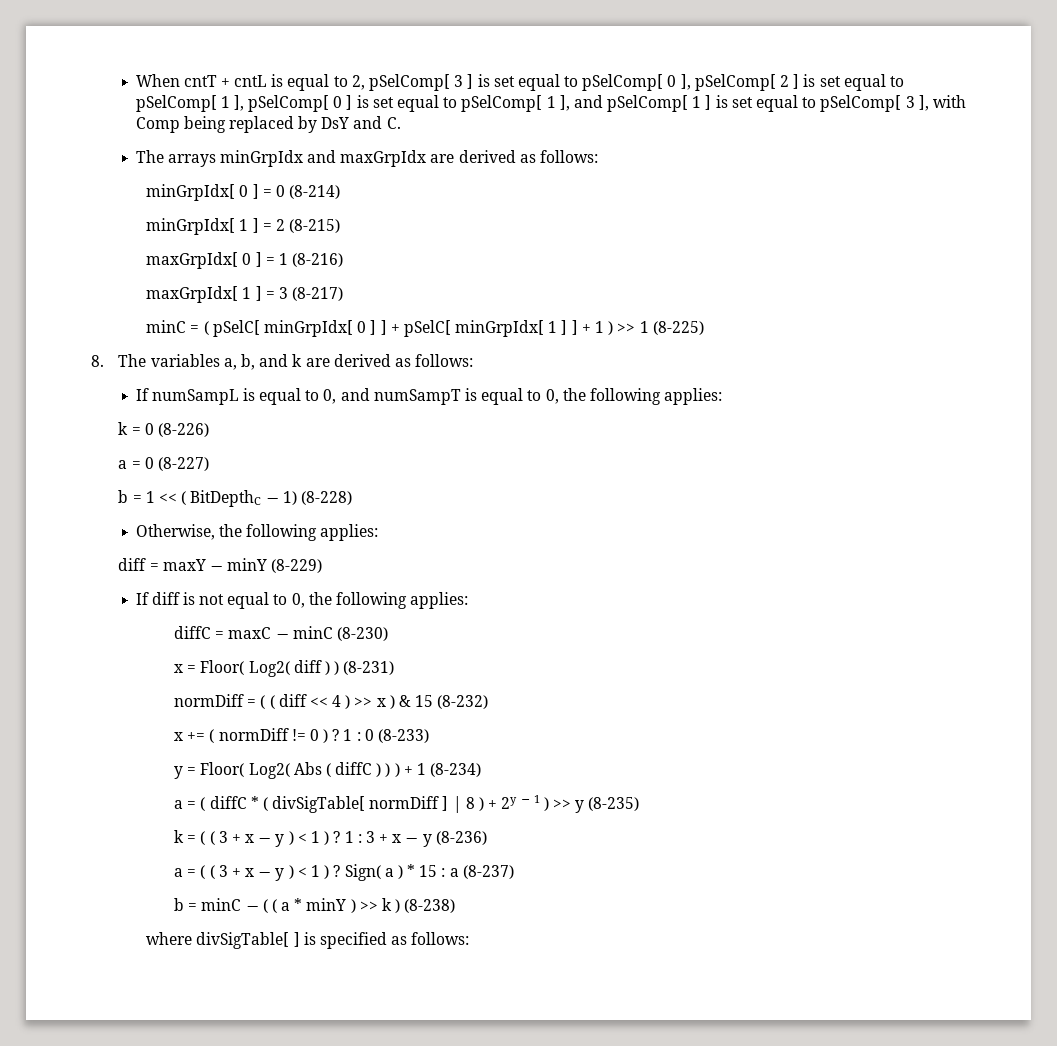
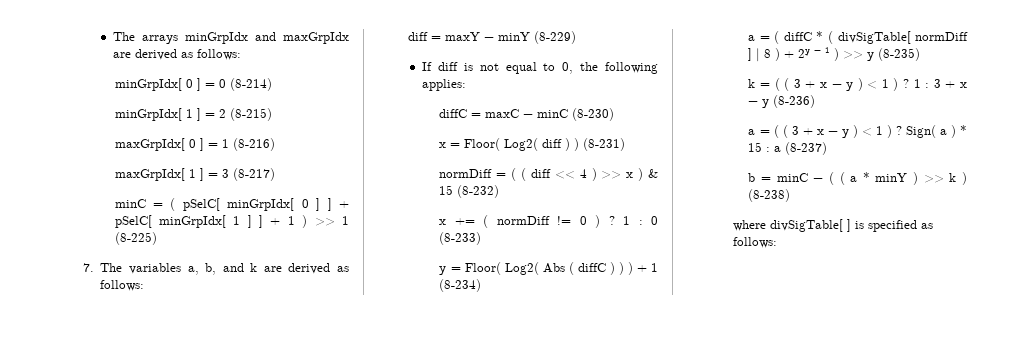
- When cntT + cntL is equal to 2, pSelComp[ 3 ] is set equal to pSelComp[ 0 ], pSelComp[ 2 ] is set equal to pSelComp[ 1 ], pSelComp[ 0 ] is set equal to pSelComp[ 1 ], and pSelComp[ 1 ] is set equal to pSelComp[ 3 ], with Comp being replaced by DsY and C.
- 8. The variables a, b, and k are derived as follows:
+ 7. The variables a, b, and k are derived as follows:
- If numSampL is equal to 0, and numSampT is equal to 0, the following applies:
- k = 0 (8-226)
- a = 0 (8-227)
- b = 1 << ( BitDepthC − 1) (8-228)
- Otherwise, the following applies:

